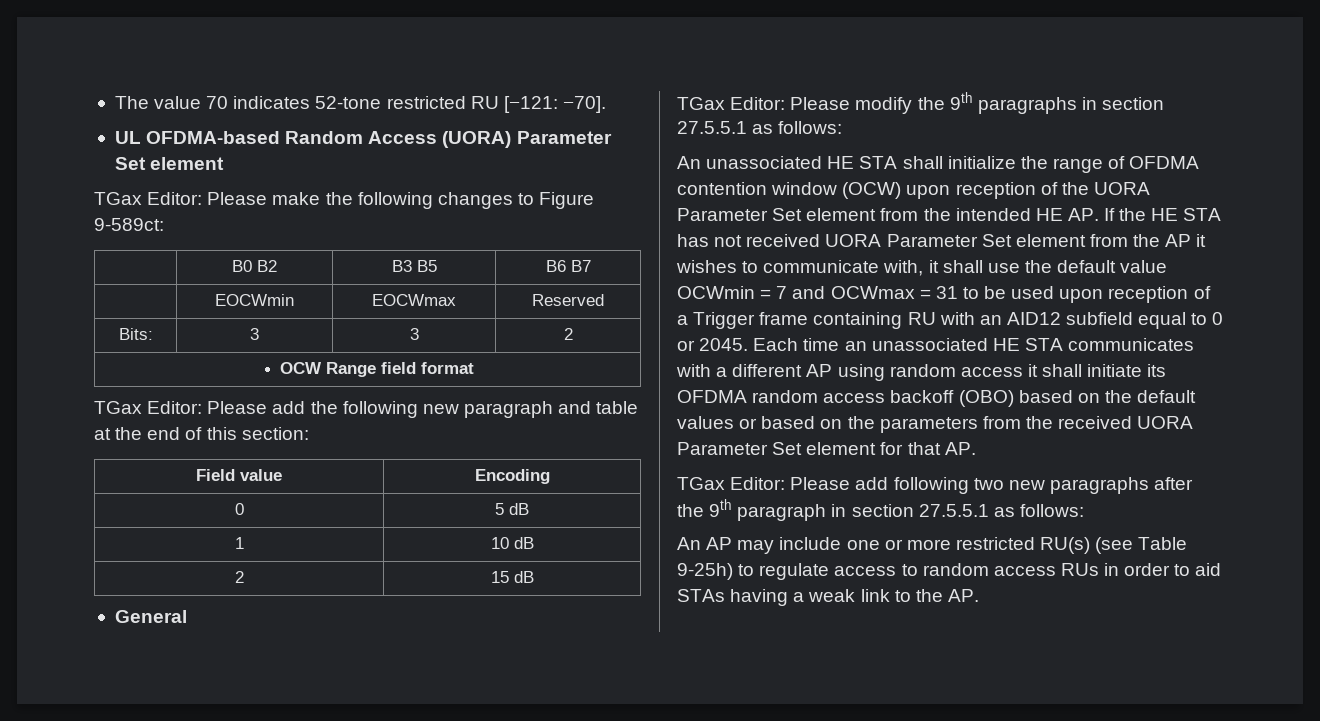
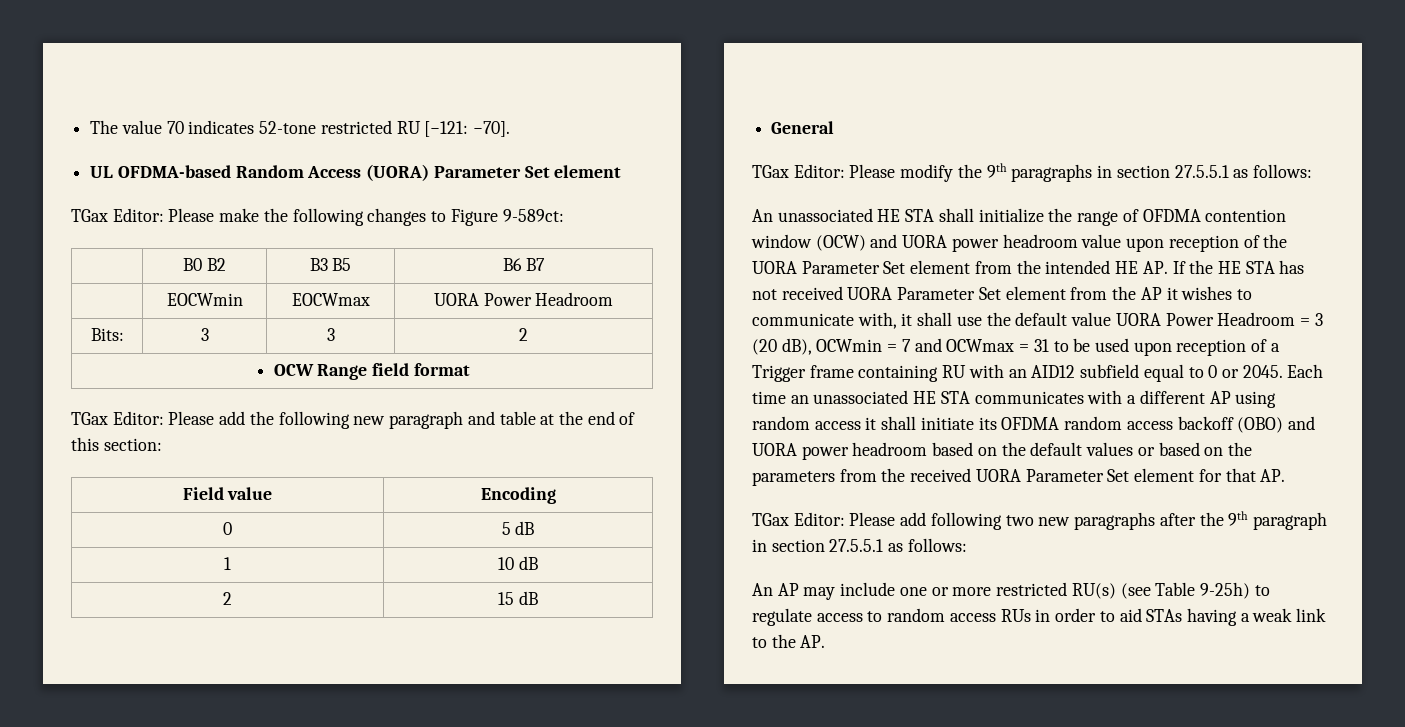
- | EOCWmin | EOCWmax | Reserved
+ | EOCWmin | EOCWmax | UORA Power Headroom
- An unassociated HE STA shall initialize the range of OFDMA contention window (OCW) upon reception of the UORA Parameter Set element from the intended HE AP. If the HE STA has not received UORA Parameter Set element from the AP it wishes to communicate with, it shall use the default value OCWmin = 7 and OCWmax = 31 to be used upon reception of a Trigger frame containing RU with an AID12 subfield equal to 0 or 2045.
+ An unassociated HE STA shall initialize the range of OFDMA contention window (OCW) and UORA power headroom value upon reception of the UORA Parameter Set element from the intended HE AP. If the HE STA has not received UORA Parameter Set element from the AP it wishes to communicate with, it shall use the default value UORA Power Headroom = 3 (20 dB), OCWmin = 7 and OCWmax = 31 to be used upon reception of a Trigger frame containing RU with an AID12 subfield equal to 0 or 2045.
- Each time an unassociated HE STA communicates with a different AP using random access it shall initiate its OFDMA random access backoff (OBO) based on the default values or based on the parameters from the received UORA Parameter Set element for that AP.
+ Each time an unassociated HE STA communicates with a different AP using random access it shall initiate its OFDMA random access backoff (OBO) and UORA power headroom based on the default values or based on the parameters from the received UORA Parameter Set element for that AP.

